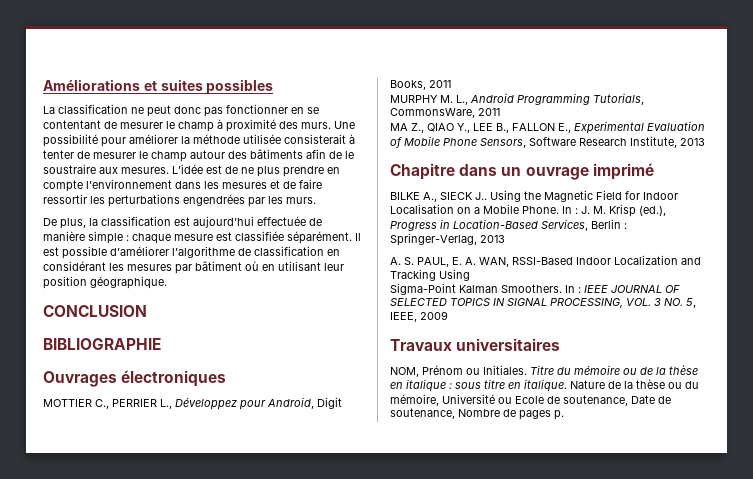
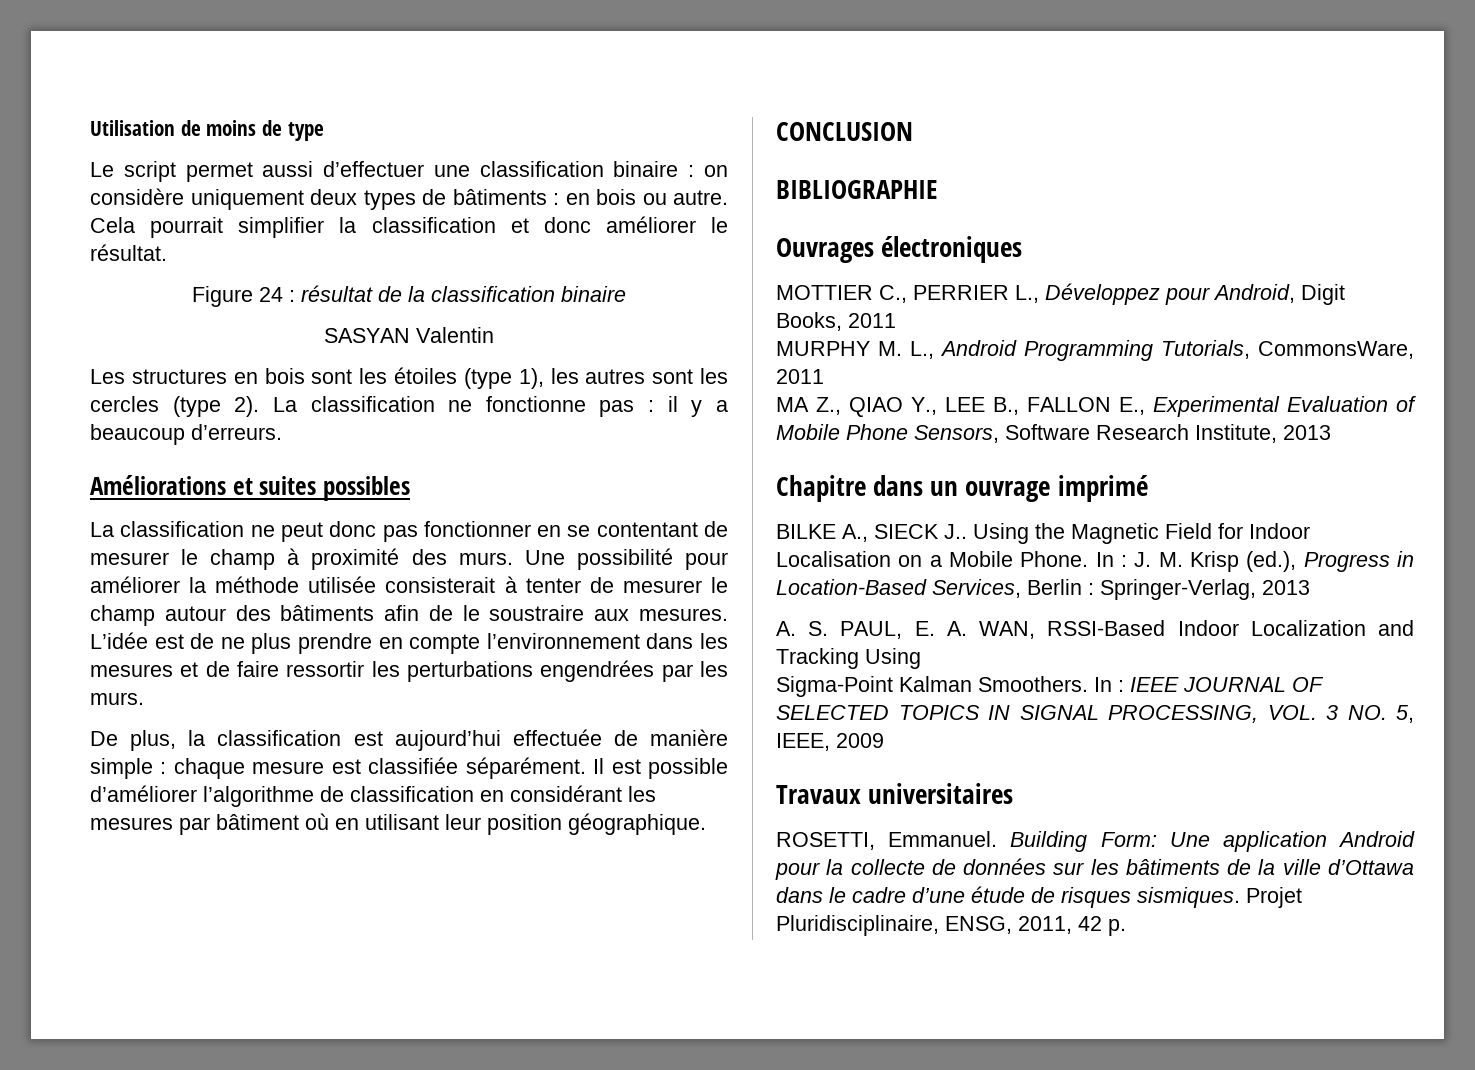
+ Utilisation de moins de type
+ Le script permet aussi d’effectuer une classification binaire : on considère uniquement deux types de bâtiments : en bois ou autre. Cela pourrait simplifier la classification et donc améliorer le résultat.
+ Figure 24 : résultat de la classification binaire
+ SASYAN Valentin
+ Les structures en bois sont les étoiles (type 1), les autres sont les cercles (type 2). La classification ne fonctionne pas : il y a beaucoup d’erreurs.
- NOM, Prénom ou Initiales. Titre du mémoire ou de la thèse en italique : sous titre en italique. Nature de la thèse ou du mémoire, Université ou Ecole de soutenance, Date de soutenance, Nombre de pages p.
+ ROSETTI, Emmanuel. Building Form: Une application Android pour la collecte de données sur les bâtiments de la ville d’Ottawa dans le cadre d’une étude de risques sismiques. Projet Pluridisciplinaire, ENSG, 2011, 42 p.

